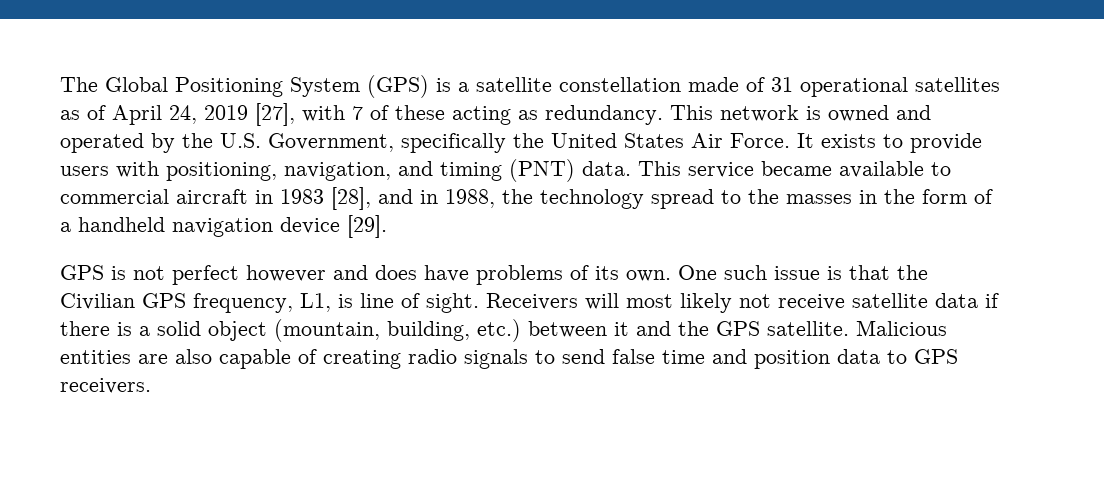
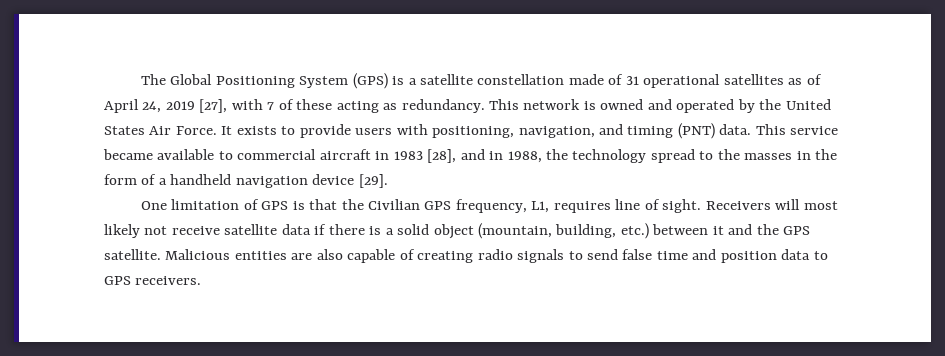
- This network is owned and operated by the U.S. Government, specifically the United States Air Force.
+ This network is owned and operated by the United States Air Force.
- GPS is not perfect however and does have problems of its own. One such issue is that the Civilian GPS frequency, L1, is line of sight.
+ One limitation of GPS is that the Civilian GPS frequency, L1, requires line of sight.

